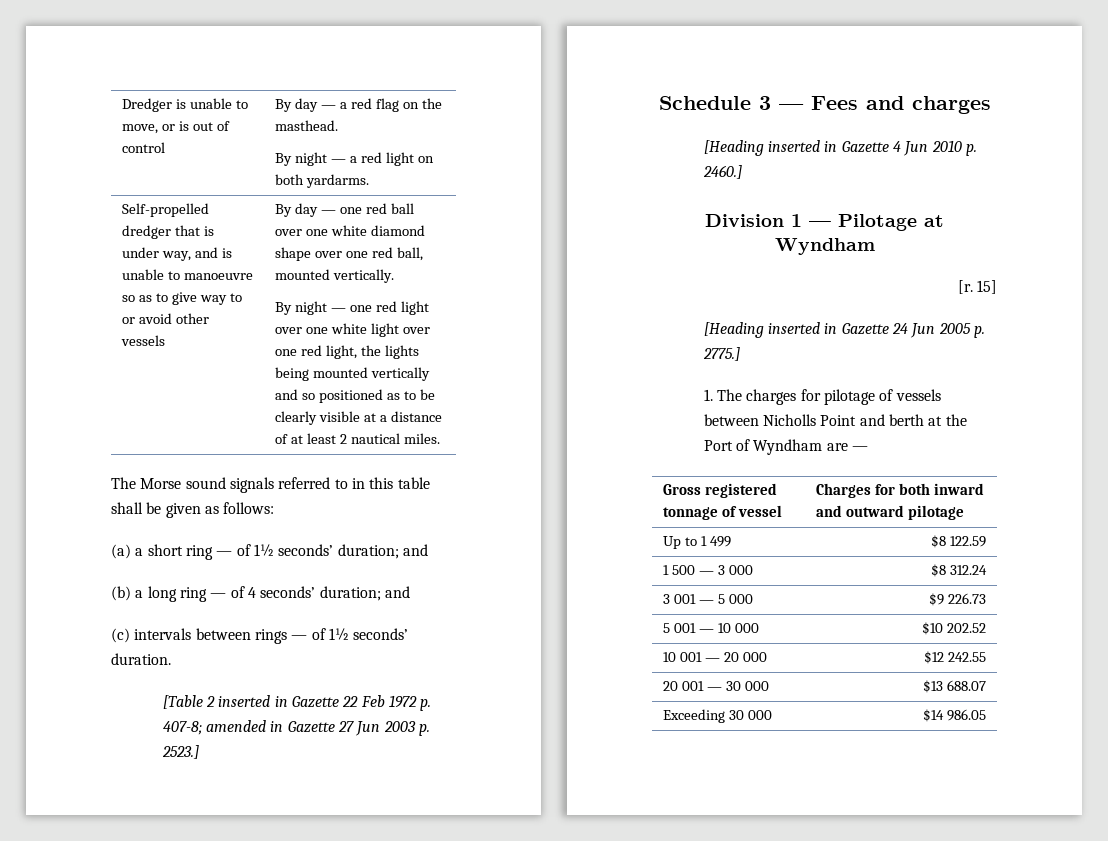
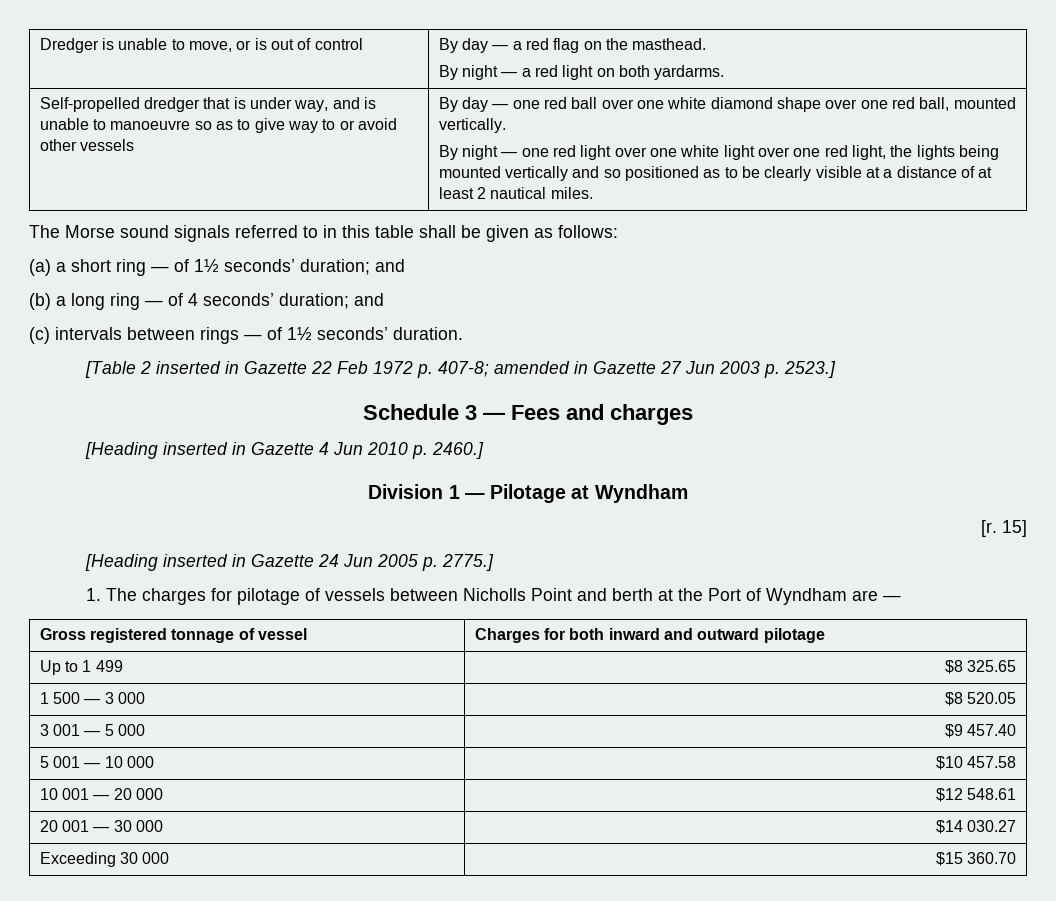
- Up to 1 499 | $8 122.59
+ Up to 1 499 | $8 325.65
- 1 500 — 3 000 | $8 312.24
+ 1 500 — 3 000 | $8 520.05
- 3 001 — 5 000 | $9 226.73
+ 3 001 — 5 000 | $9 457.40
- 5 001 — 10 000 | $10 202.52
+ 5 001 — 10 000 | $10 457.58
- 10 001 — 20 000 | $12 242.55
+ 10 001 — 20 000 | $12 548.61
- 20 001 — 30 000 | $13 688.07
+ 20 001 — 30 000 | $14 030.27
- Exceeding 30 000 | $14 986.05
+ Exceeding 30 000 | $15 360.70

